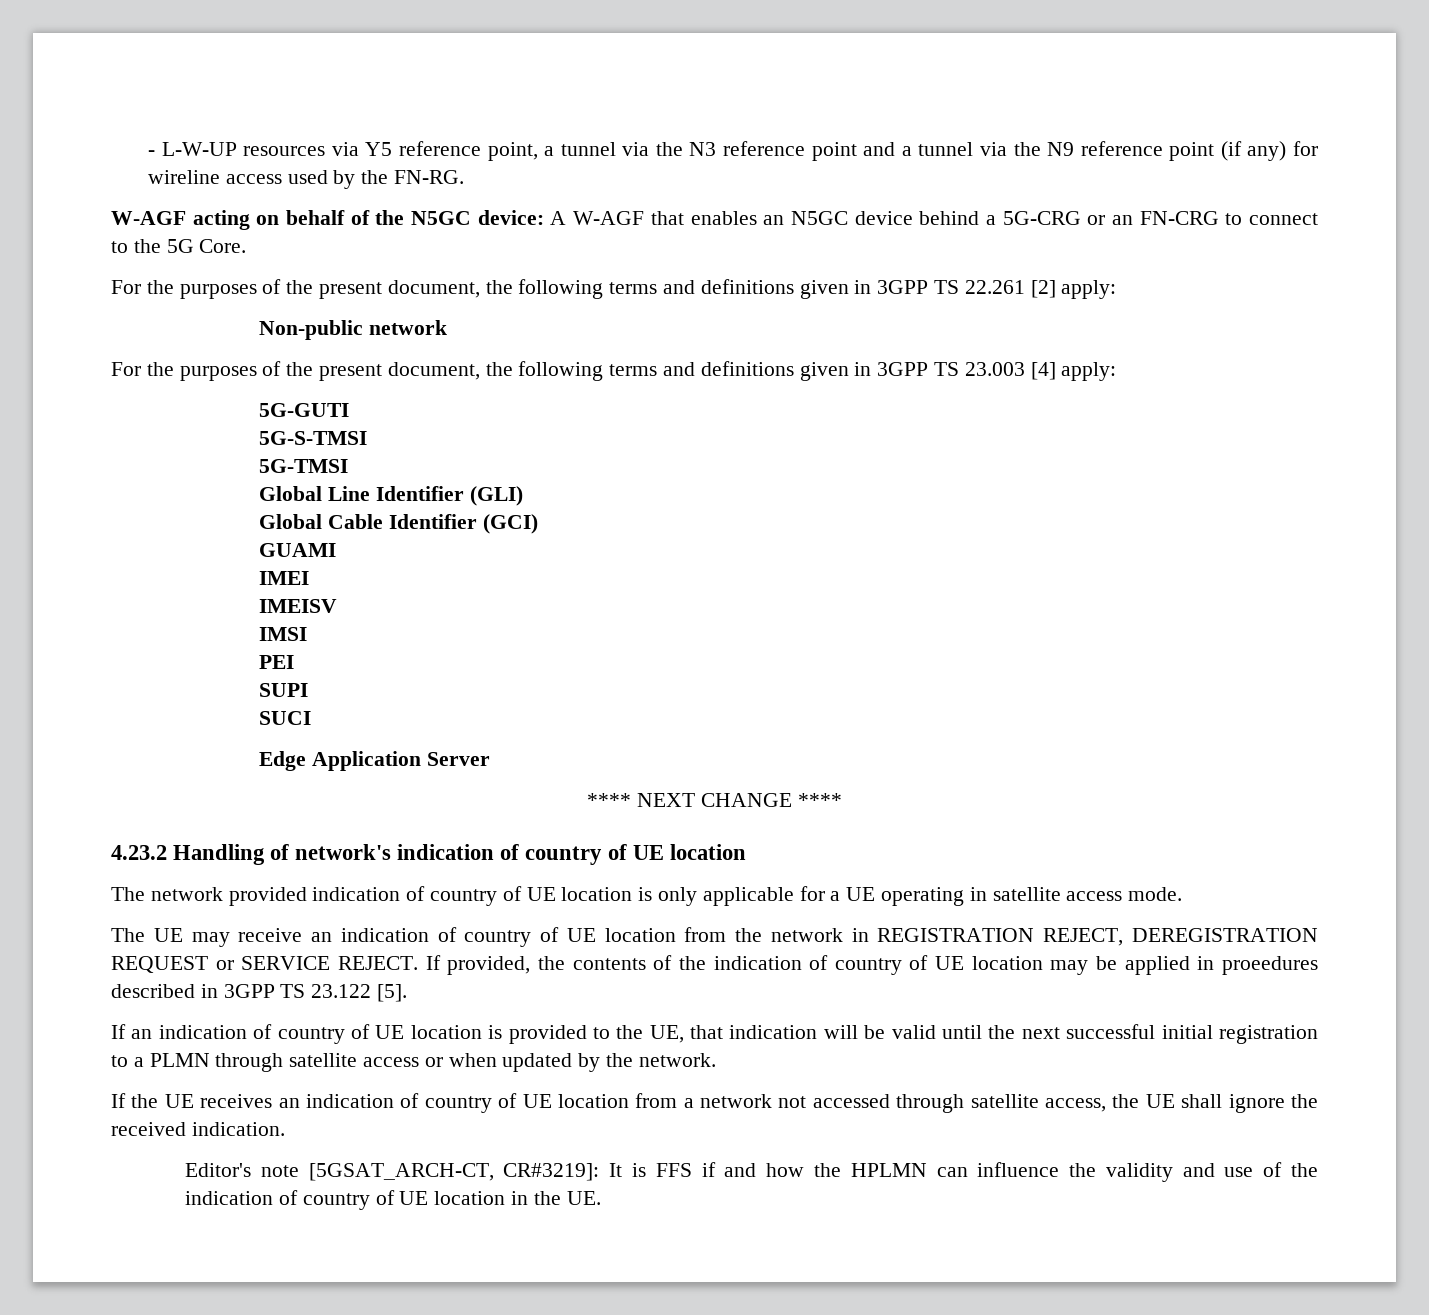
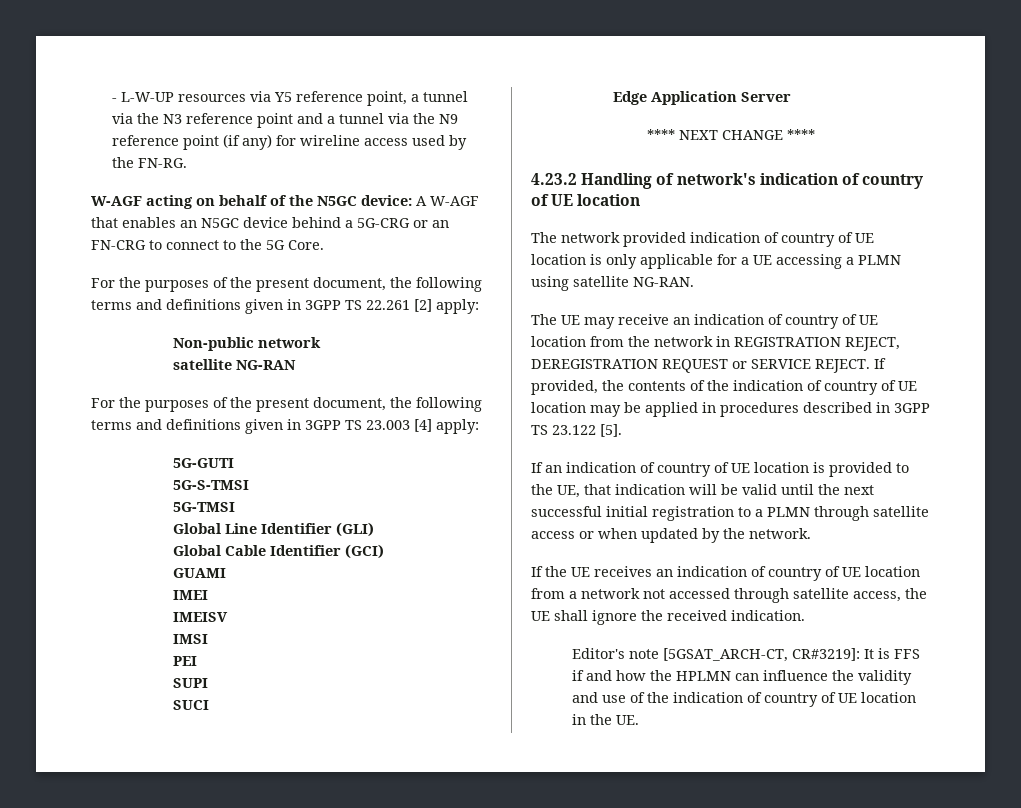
+ satellite NG-RAN
- The network provided indication of country of UE location is only applicable for a UE operating in satellite access mode.
+ The network provided indication of country of UE location is only applicable for a UE accessing a PLMN using satellite NG-RAN.
- If provided, the contents of the indication of country of UE location may be applied in proeedures described in 3GPP TS 23.122 [5].
+ If provided, the contents of the indication of country of UE location may be applied in procedures described in 3GPP TS 23.122 [5].

